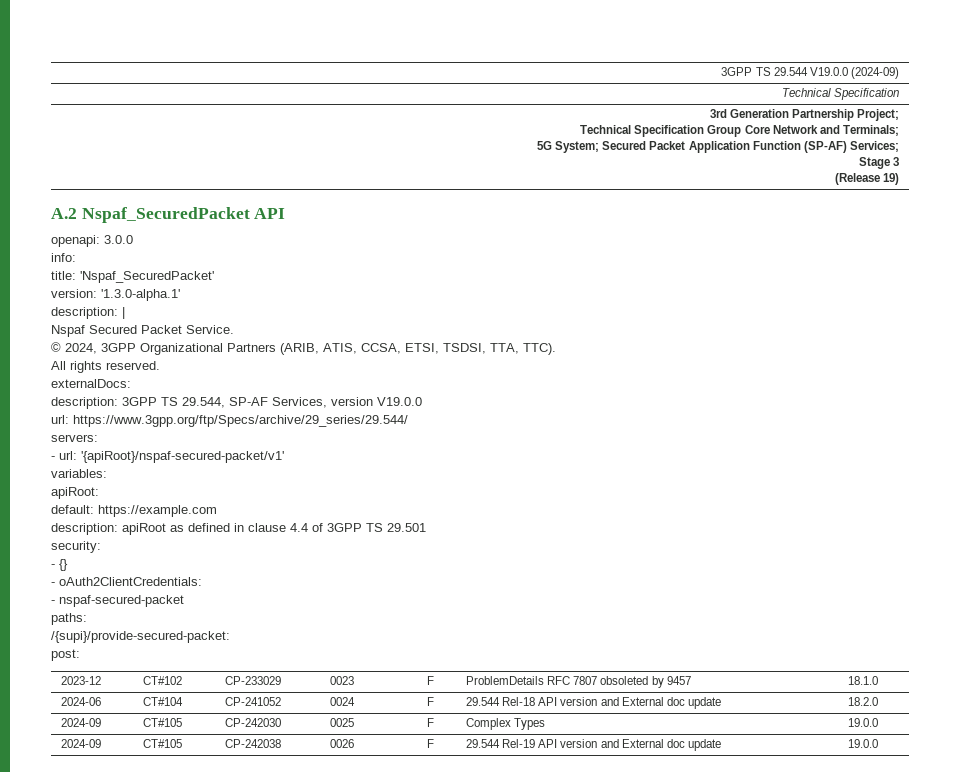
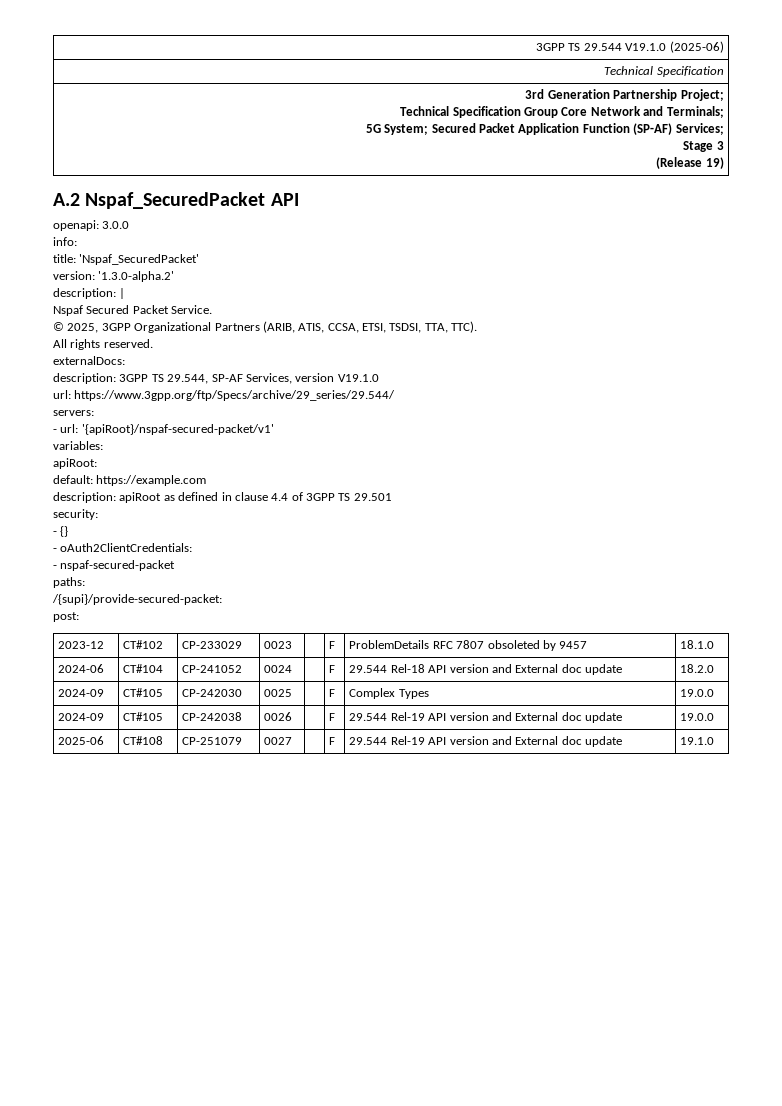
- 3GPP TS 29.544 V19.0.0 (2024-09)
+ 3GPP TS 29.544 V19.1.0 (2025-06)
- version: '1.3.0-alpha.1'
+ version: '1.3.0-alpha.2'
- © 2024, 3GPP Organizational Partners (ARIB, ATIS, CCSA, ETSI, TSDSI, TTA, TTC).
+ © 2025, 3GPP Organizational Partners (ARIB, ATIS, CCSA, ETSI, TSDSI, TTA, TTC).
- description: 3GPP TS 29.544, SP-AF Services, version V19.0.0
+ description: 3GPP TS 29.544, SP-AF Services, version V19.1.0
+ 2025-06 | CT#108 | CP-251079 | 0027 | | F | 29.544 Rel-19 API version and External doc update | 19.1.0

